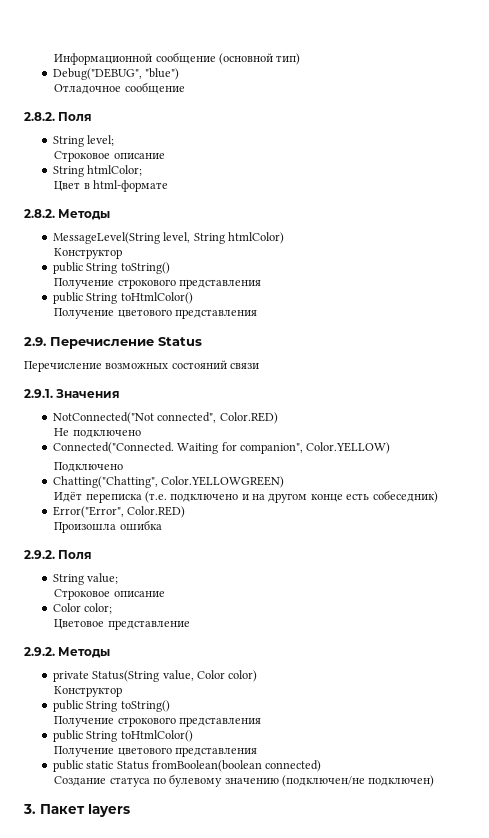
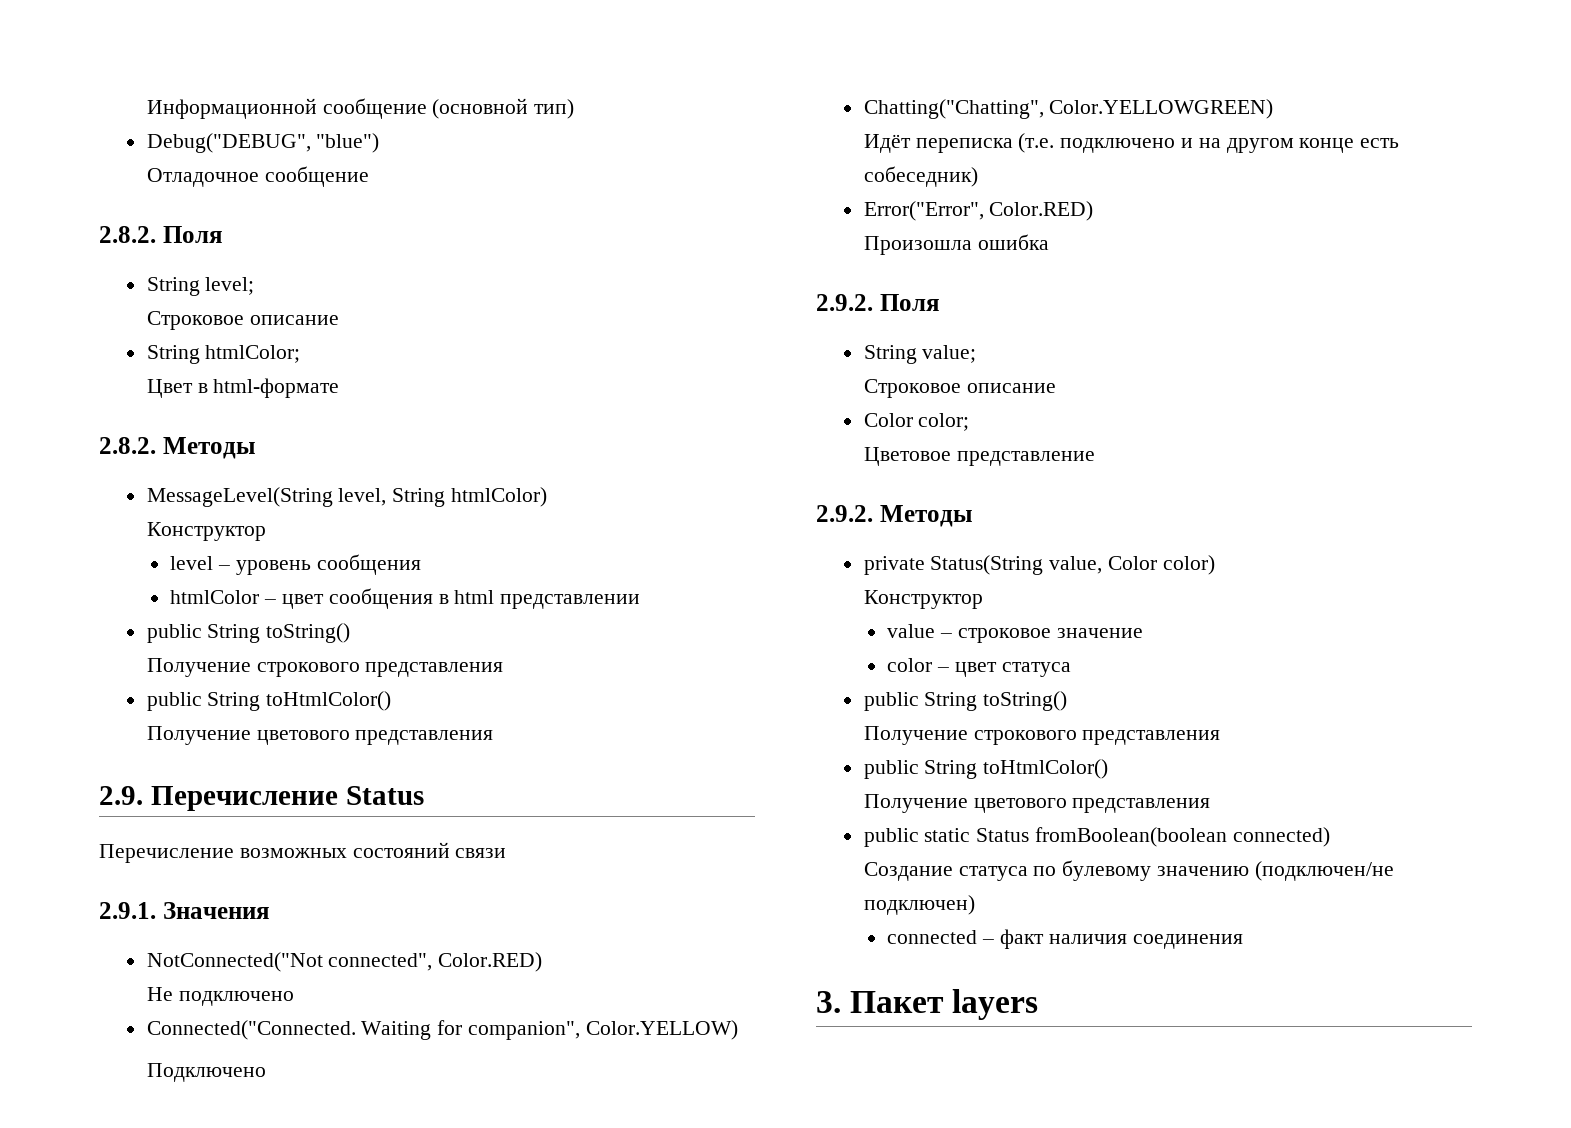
+ level – уровень сообщения
+ htmlColor – цвет сообщения в html представлении
+ value – строковое значение
+ color – цвет статуса
+ connected – факт наличия соединения

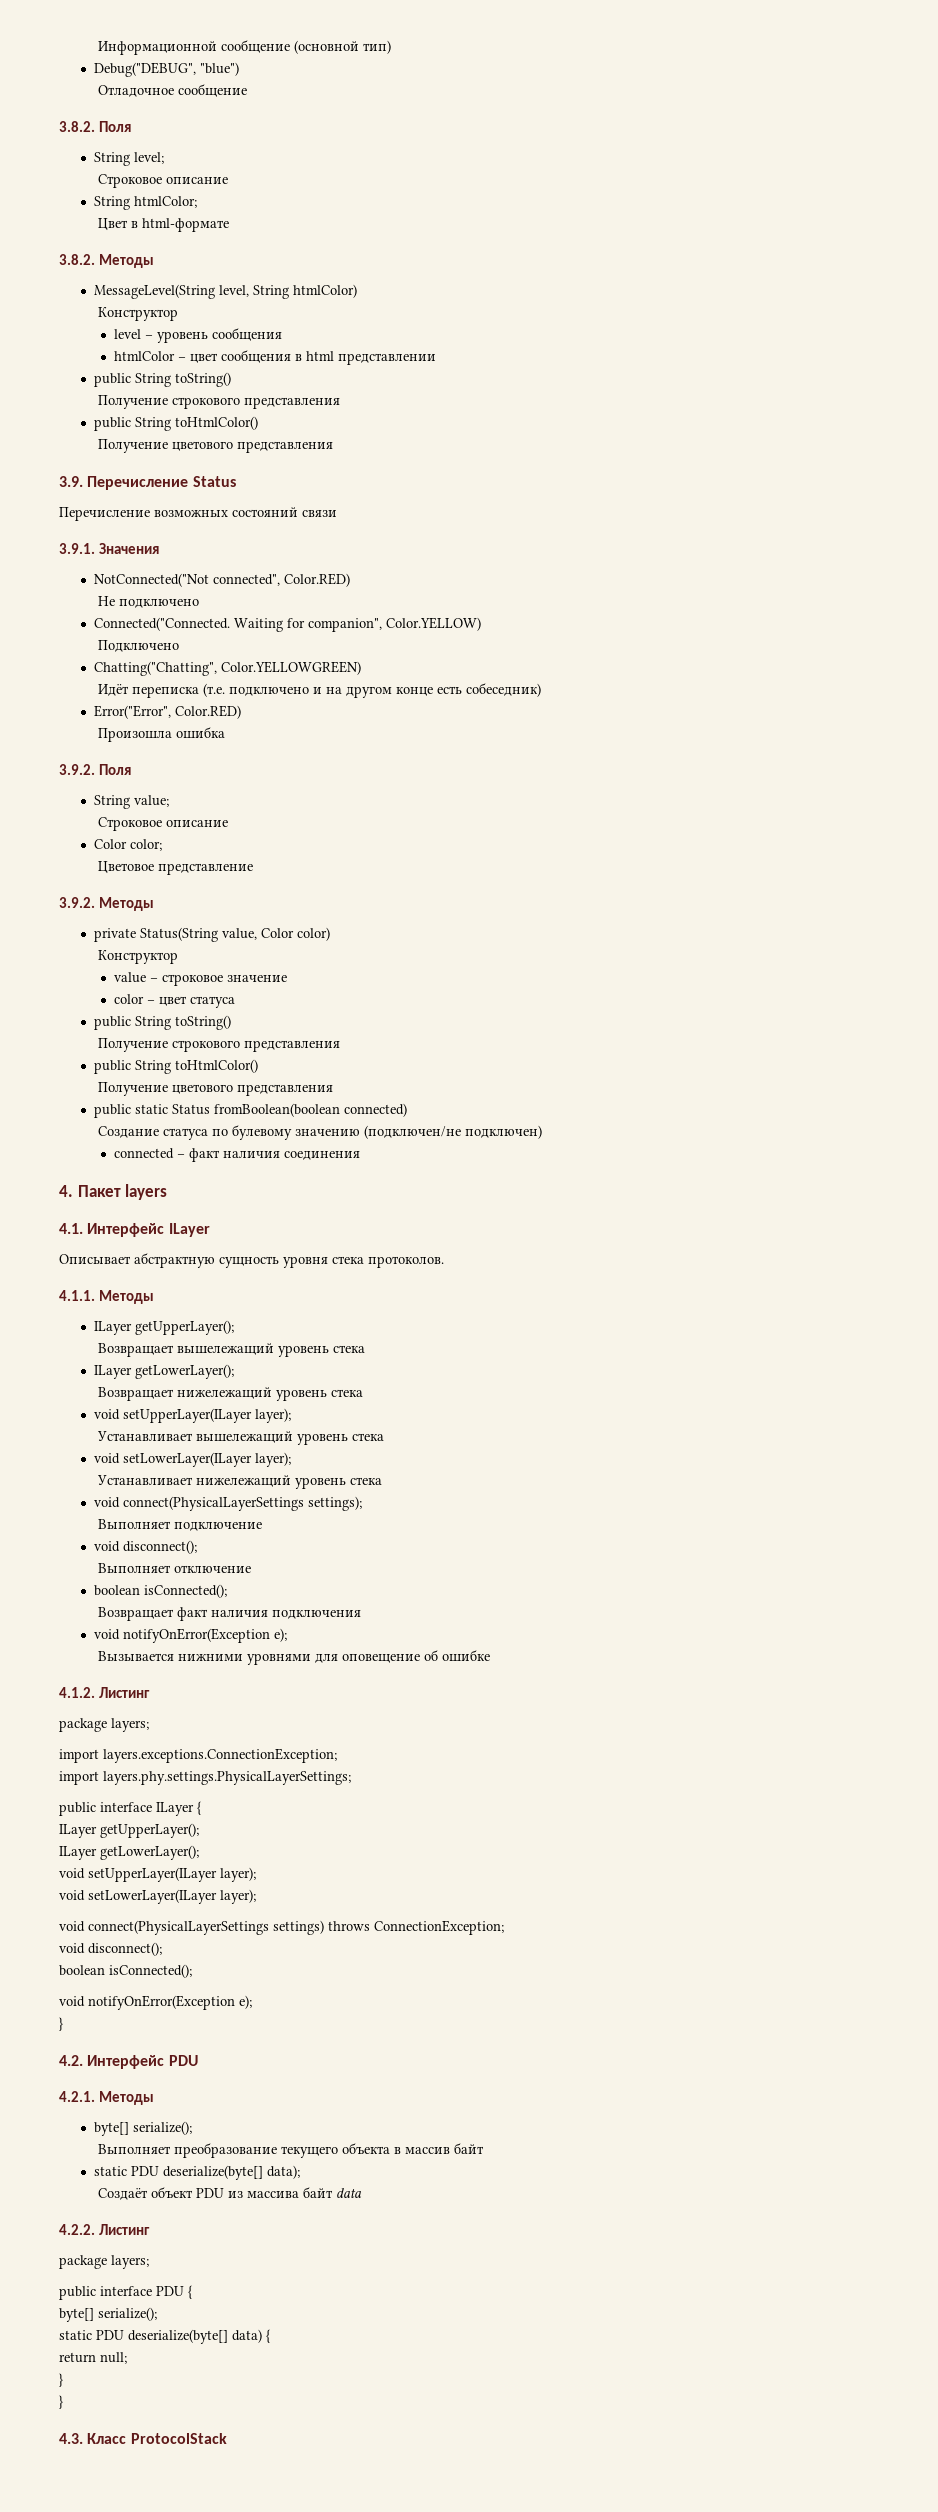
- 2.8.2. Поля
+ 3.8.2. Поля
- 2.8.2. Методы
+ 3.8.2. Методы
- 2.9. Перечисление Status
+ 3.9. Перечисление Status
- 2.9.1. Значения
+ 3.9.1. Значения
- 2.9.2. Поля
+ 3.9.2. Поля
- 2.9.2. Методы
+ 3.9.2. Методы
- 3. Пакет layers
+ 4. Пакет layers
+ 4.1. Интерфейс ILayer
+ Описывает абстрактную сущность уровня стека протоколов.
+ 4.1.1. Методы
+ ILayer getUpperLayer();
+ Возвращает вышележащий уровень стека
+ ILayer getLowerLayer();
+ Возвращает нижележащий уровень стека
+ void setUpperLayer(ILayer layer);
+ Устанавливает вышележащий уровень стека
+ void setLowerLayer(ILayer layer);
+ Устанавливает нижележащий уровень стека
+ void connect(PhysicalLayerSettings settings);
+ Выполняет подключение
+ void disconnect();
+ Выполняет отключение
+ boolean isConnected();
+ Возвращает факт наличия подключения
+ void notifyOnError(Exception e);
+ Вызывается нижними уровнями для оповещение об ошибке
+ 4.1.2. Листинг
+ package layers;
+ import layers.exceptions.ConnectionException;
+ import layers.phy.settings.PhysicalLayerSettings;
+ public interface ILayer {
+ ILayer getUpperLayer();
+ ILayer getLowerLayer();
+ void setUpperLayer(ILayer layer);
+ void setLowerLayer(ILayer layer);
+ void connect(PhysicalLayerSettings settings) throws ConnectionException;
+ void disconnect();
+ boolean isConnected();
+ void notifyOnError(Exception e);
+ }
+ 4.2. Интерфейс PDU
+ 4.2.1. Методы
+ byte[] serialize();
+ Выполняет преобразование текущего объекта в массив байт
+ static PDU deserialize(byte[] data);
+ Создаёт объект PDU из массива байт data
+ 4.2.2. Листинг
+ package layers;
+ public interface PDU {
+ byte[] serialize();
+ static PDU deserialize(byte[] data) {
+ return null;
+ }
+ }
+ 4.3. Класс ProtocolStack

